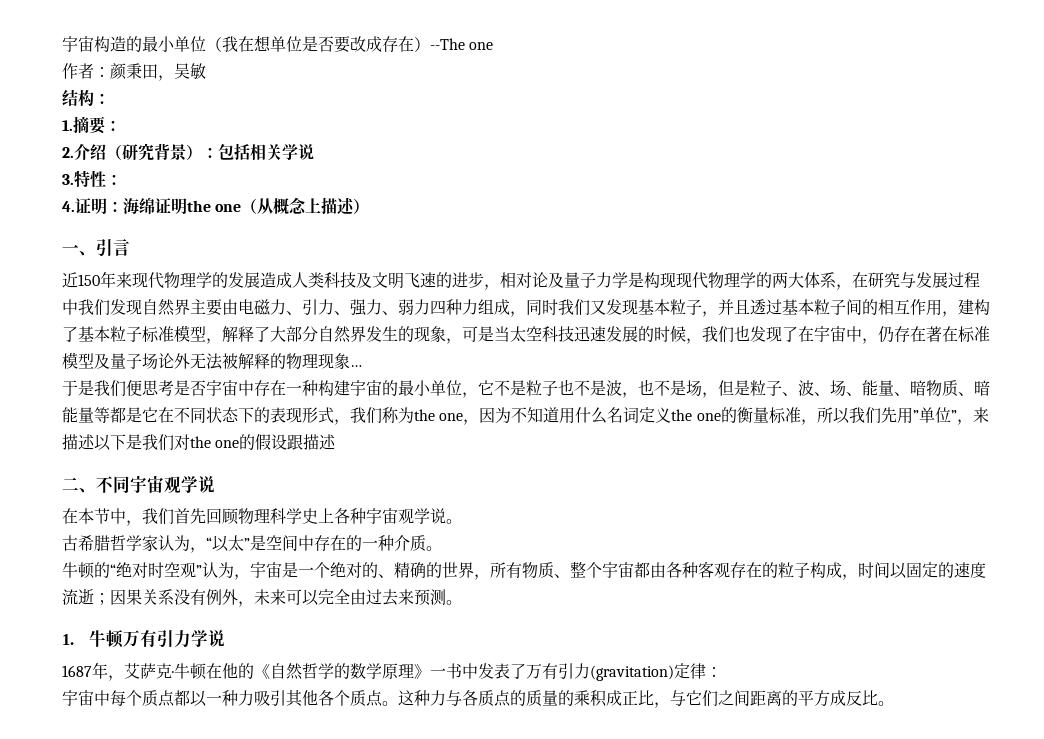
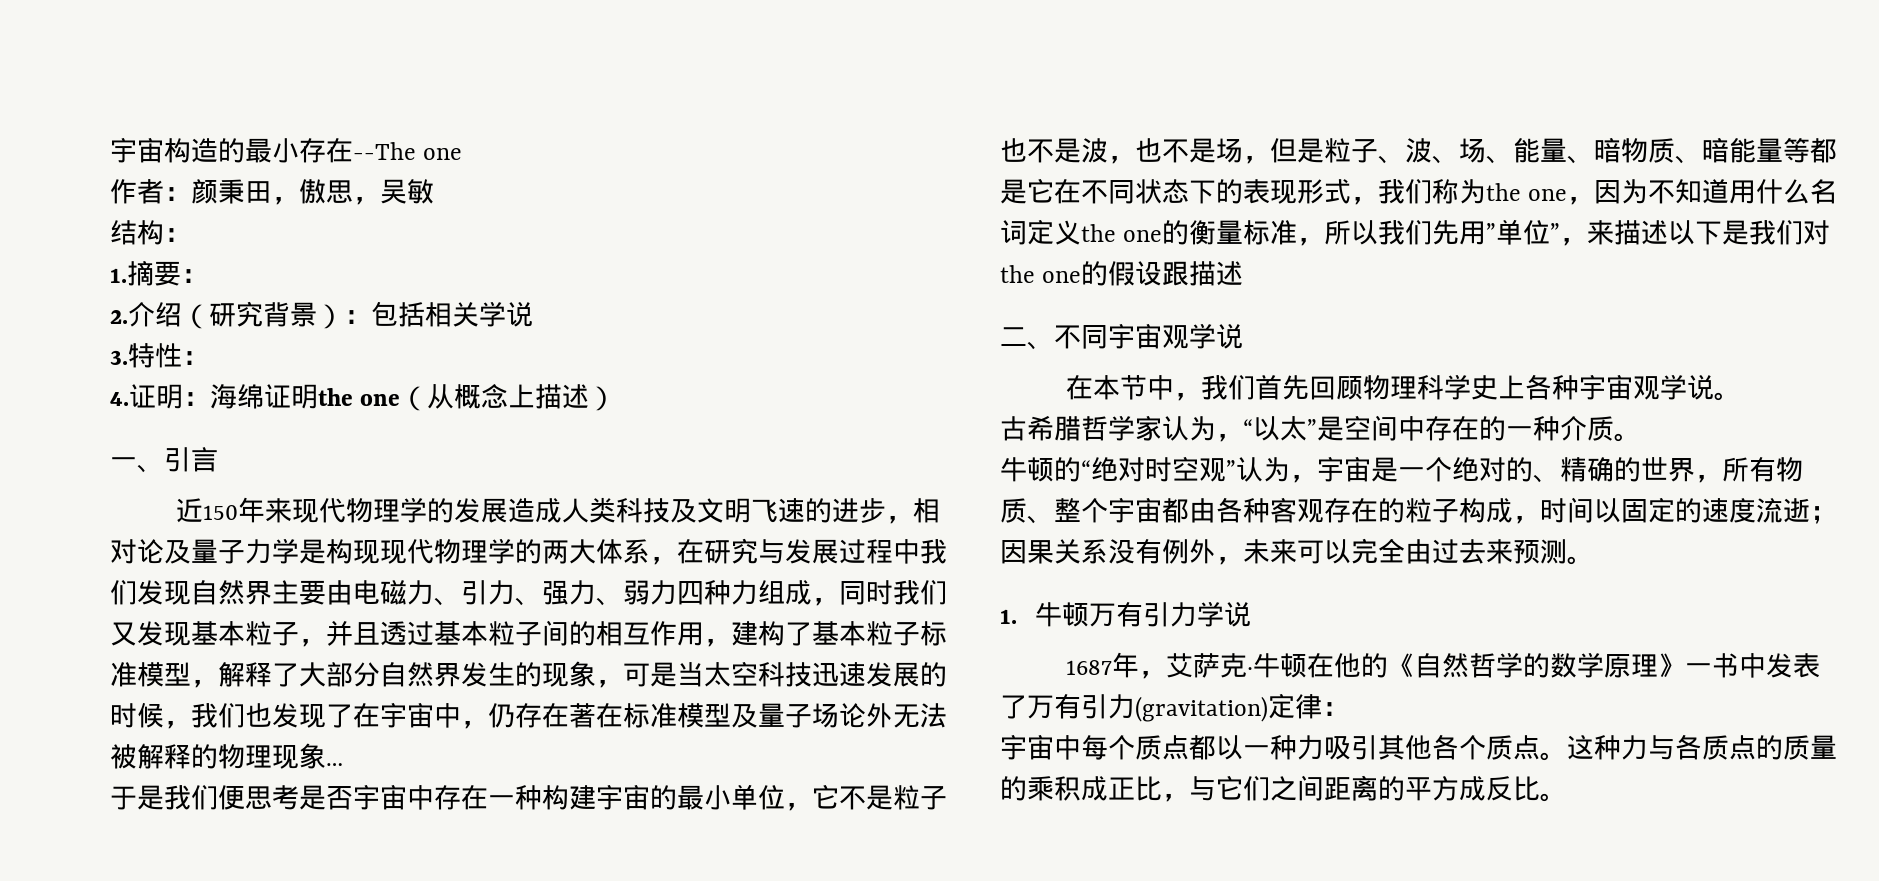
- 宇宙构造的最小单位（我在想单位是否要改成存在）--The one
+ 宇宙构造的最小存在--The one
- 作者：颜秉田，吴敏
+ 作者：颜秉田，傲思，吴敏

